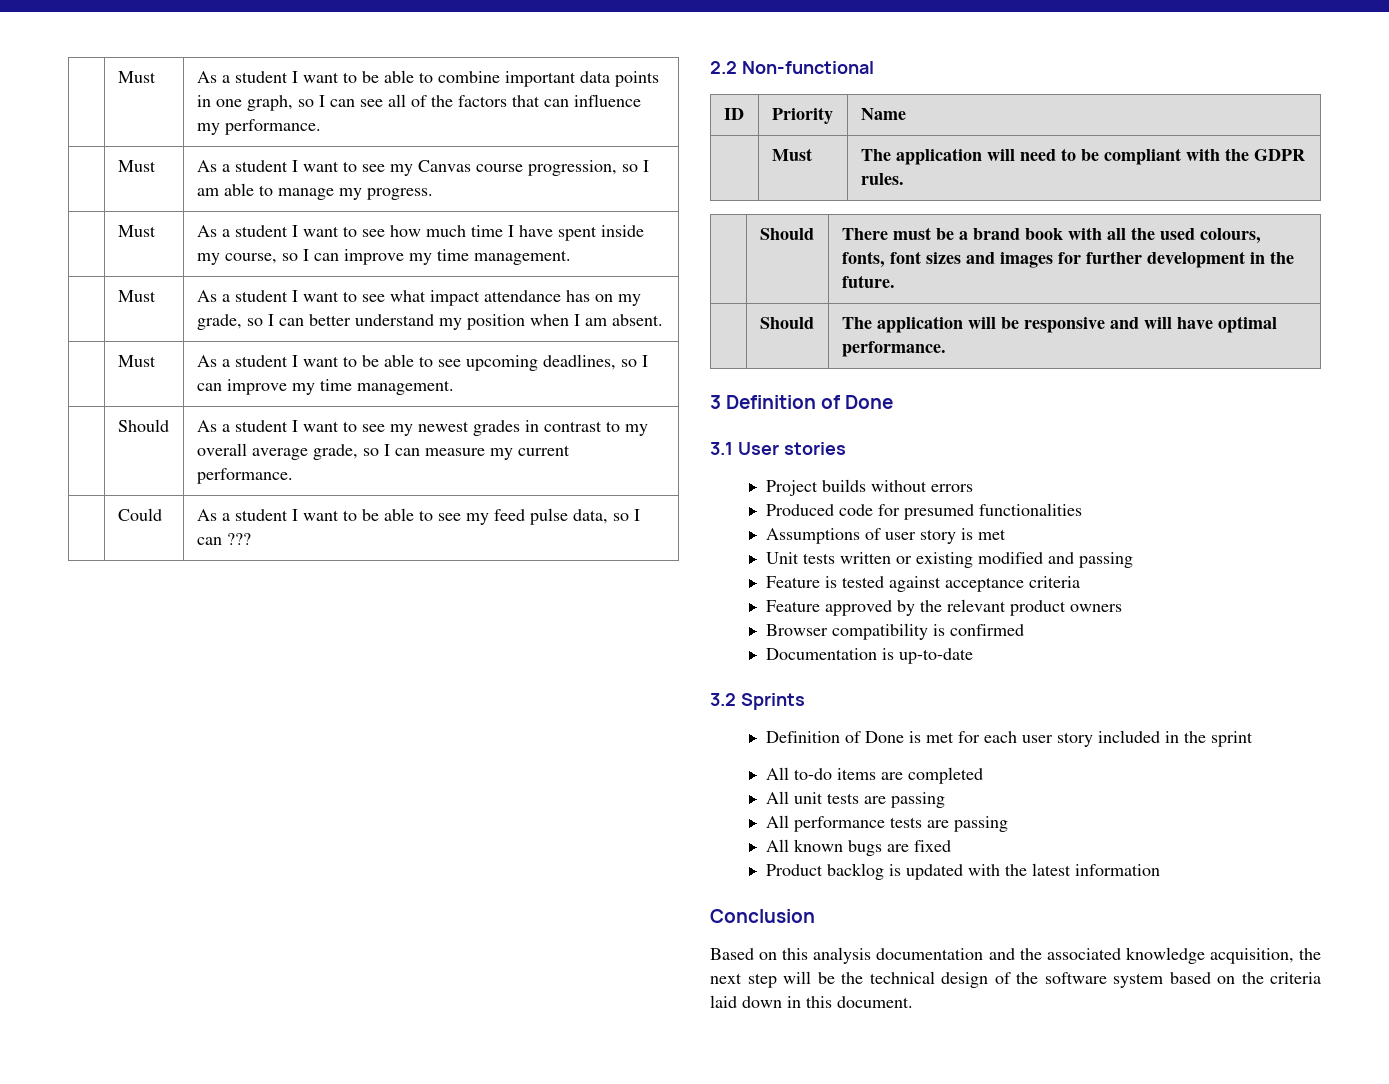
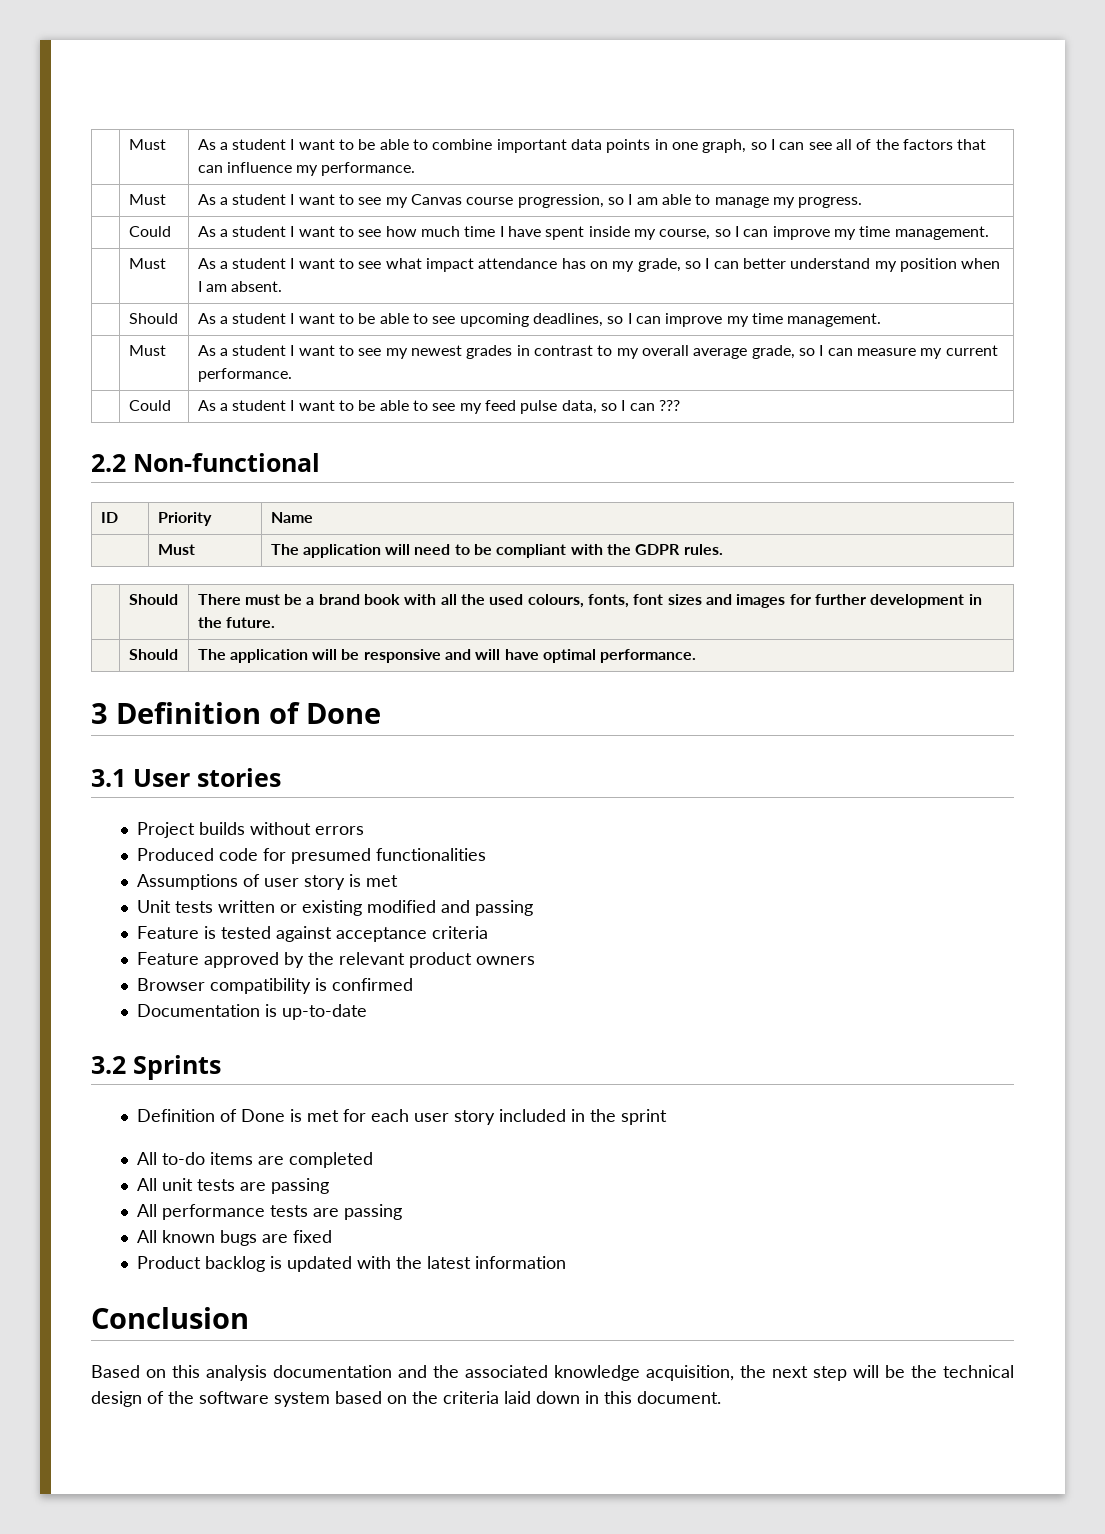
- | Must | As a student I want to see how much time I have spent inside my course, so I can improve my time management.
+ | Could | As a student I want to see how much time I have spent inside my course, so I can improve my time management.
- | Must | As a student I want to be able to see upcoming deadlines, so I can improve my time management.
+ | Should | As a student I want to be able to see upcoming deadlines, so I can improve my time management.
- | Should | As a student I want to see my newest grades in contrast to my overall average grade, so I can measure my current performance.
+ | Must | As a student I want to see my newest grades in contrast to my overall average grade, so I can measure my current performance.

